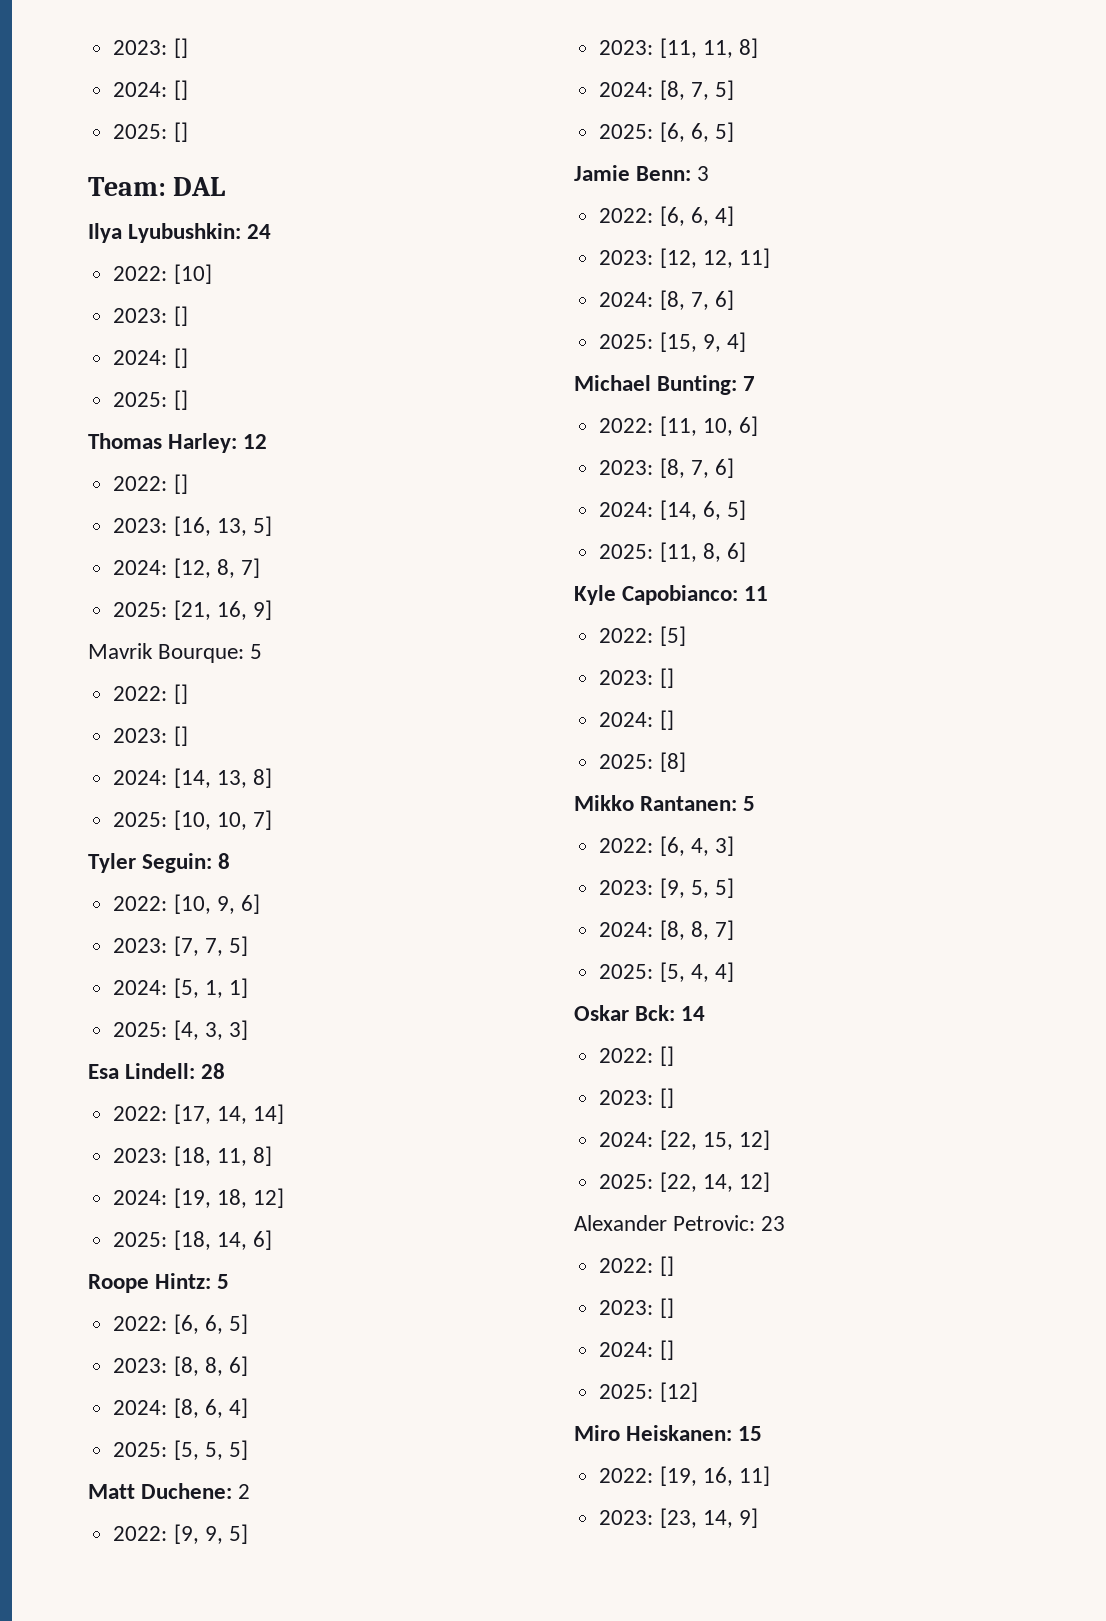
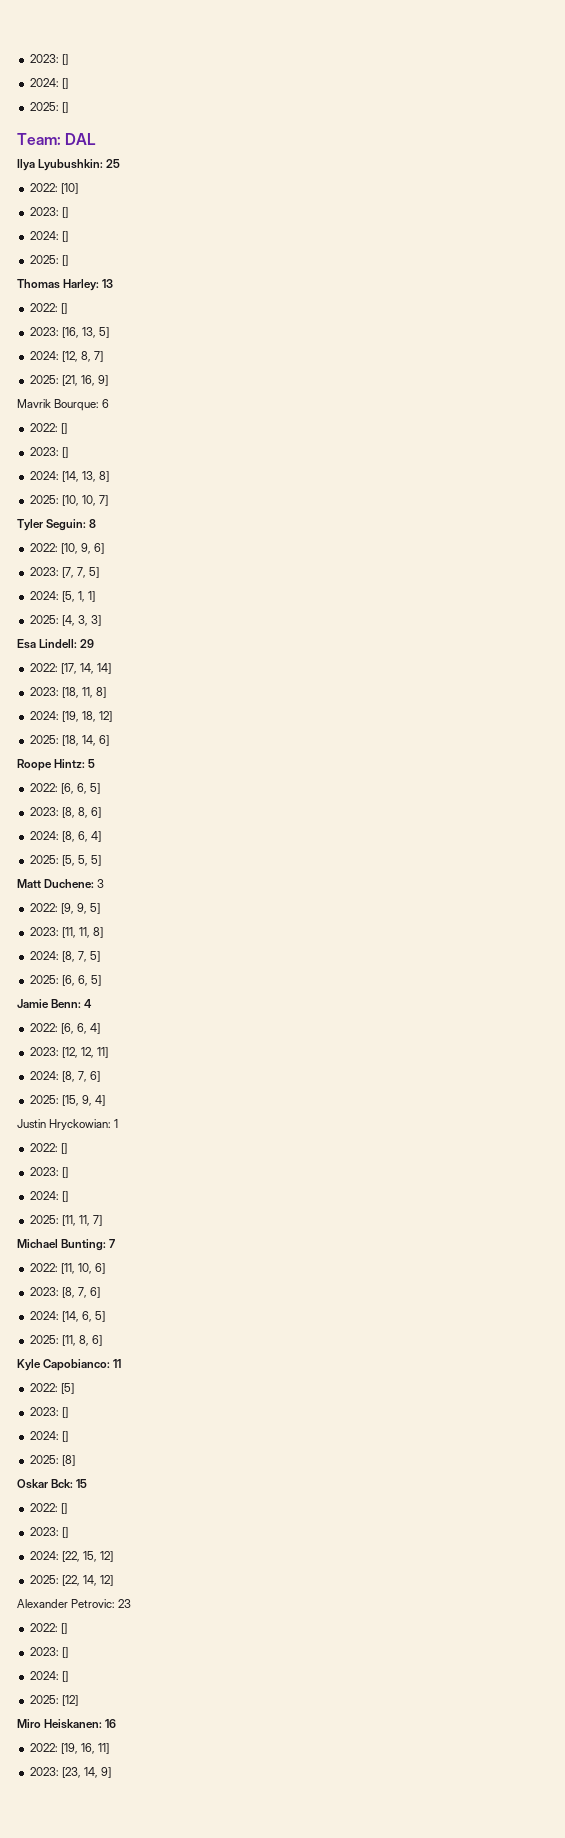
- Ilya Lyubushkin: 24
+ Ilya Lyubushkin: 25
- Thomas Harley: 12
+ Thomas Harley: 13
- Mavrik Bourque: 5
+ Mavrik Bourque: 6
- Esa Lindell: 28
+ Esa Lindell: 29
- Matt Duchene: 2
+ Matt Duchene: 3
- Jamie Benn: 3
+ Jamie Benn: 4
+ Justin Hryckowian: 1
+ 2022: []
+ 2023: []
+ 2024: []
+ 2025: [11, 11, 7]
- Mikko Rantanen: 5
- 2022: [6, 4, 3]
- 2023: [9, 5, 5]
- 2024: [8, 8, 7]
- 2025: [5, 4, 4]
- Oskar Bck: 14
+ Oskar Bck: 15
- Miro Heiskanen: 15
+ Miro Heiskanen: 16

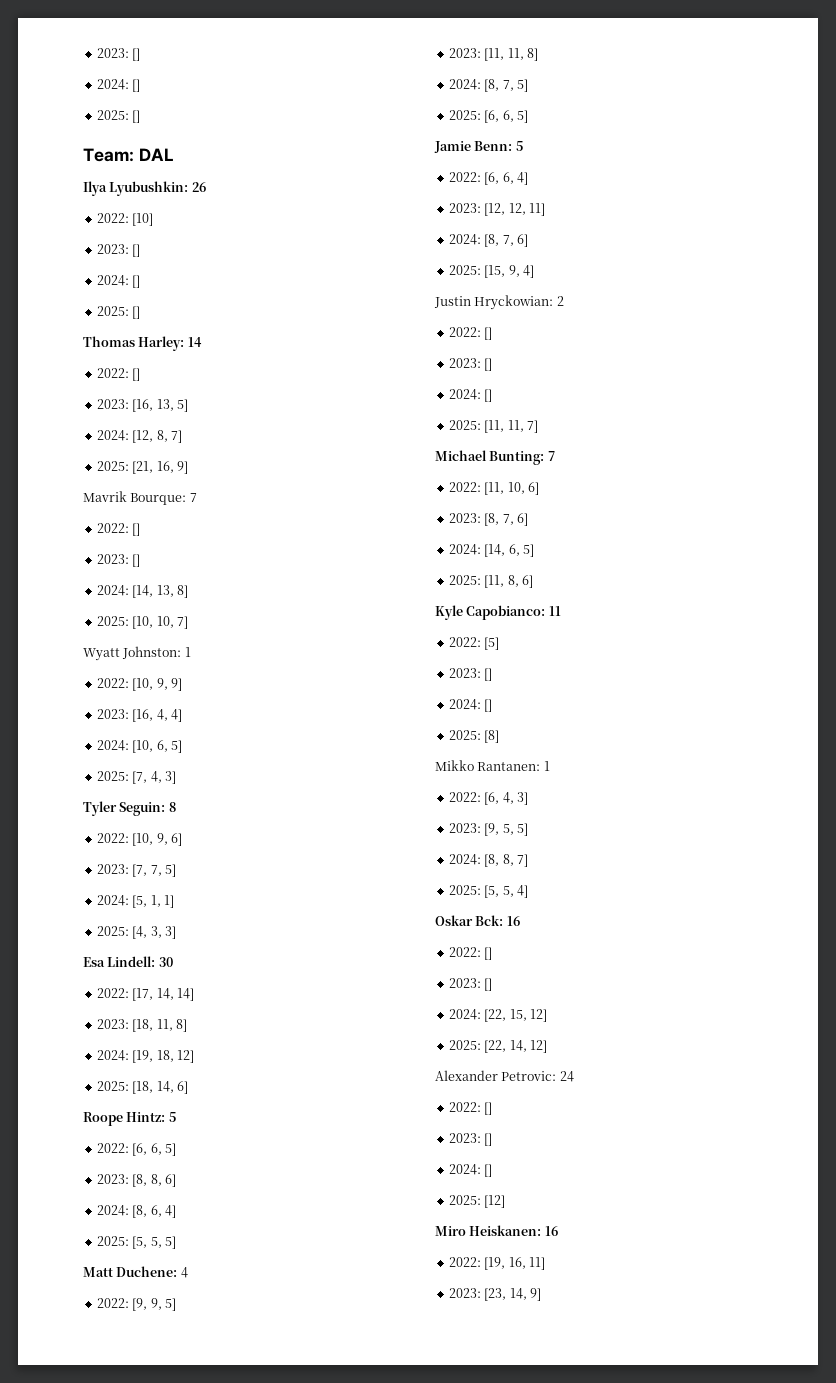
- Ilya Lyubushkin: 25
+ Ilya Lyubushkin: 26
- Thomas Harley: 13
+ Thomas Harley: 14
- Mavrik Bourque: 6
+ Mavrik Bourque: 7
+ Wyatt Johnston: 1
+ 2022: [10, 9, 9]
+ 2023: [16, 4, 4]
+ 2024: [10, 6, 5]
+ 2025: [7, 4, 3]
- Esa Lindell: 29
+ Esa Lindell: 30
- Matt Duchene: 3
+ Matt Duchene: 4
- Jamie Benn: 4
+ Jamie Benn: 5
- Justin Hryckowian: 1
+ Justin Hryckowian: 2
+ Mikko Rantanen: 1
+ 2022: [6, 4, 3]
+ 2023: [9, 5, 5]
+ 2024: [8, 8, 7]
+ 2025: [5, 5, 4]
- Oskar Bck: 15
+ Oskar Bck: 16
- Alexander Petrovic: 23
+ Alexander Petrovic: 24

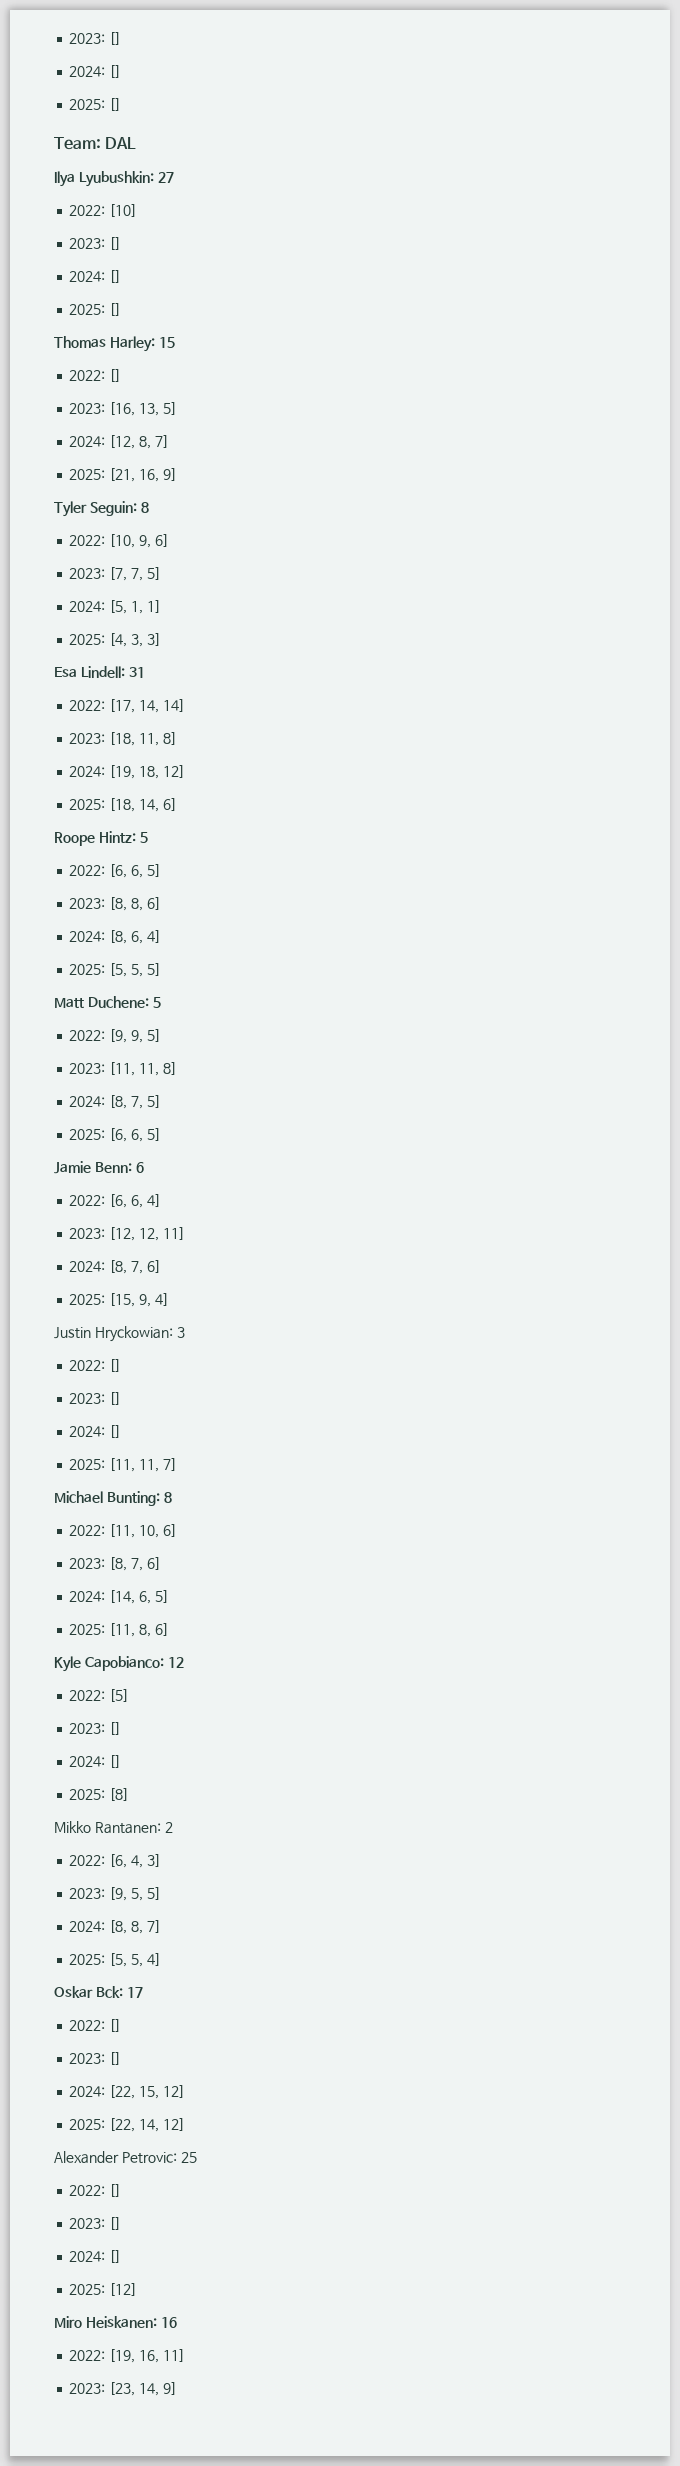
- Ilya Lyubushkin: 26
+ Ilya Lyubushkin: 27
- Thomas Harley: 14
+ Thomas Harley: 15
- Mavrik Bourque: 7
- 2022: []
- 2023: []
- 2024: [14, 13, 8]
- 2025: [10, 10, 7]
- Wyatt Johnston: 1
- 2022: [10, 9, 9]
- 2023: [16, 4, 4]
- 2024: [10, 6, 5]
- 2025: [7, 4, 3]
- Esa Lindell: 30
+ Esa Lindell: 31
- Matt Duchene: 4
+ Matt Duchene: 5
- Jamie Benn: 5
+ Jamie Benn: 6
- Justin Hryckowian: 2
+ Justin Hryckowian: 3
- Michael Bunting: 7
+ Michael Bunting: 8
- Kyle Capobianco: 11
+ Kyle Capobianco: 12
- Mikko Rantanen: 1
+ Mikko Rantanen: 2
- Oskar Bck: 16
+ Oskar Bck: 17
- Alexander Petrovic: 24
+ Alexander Petrovic: 25

